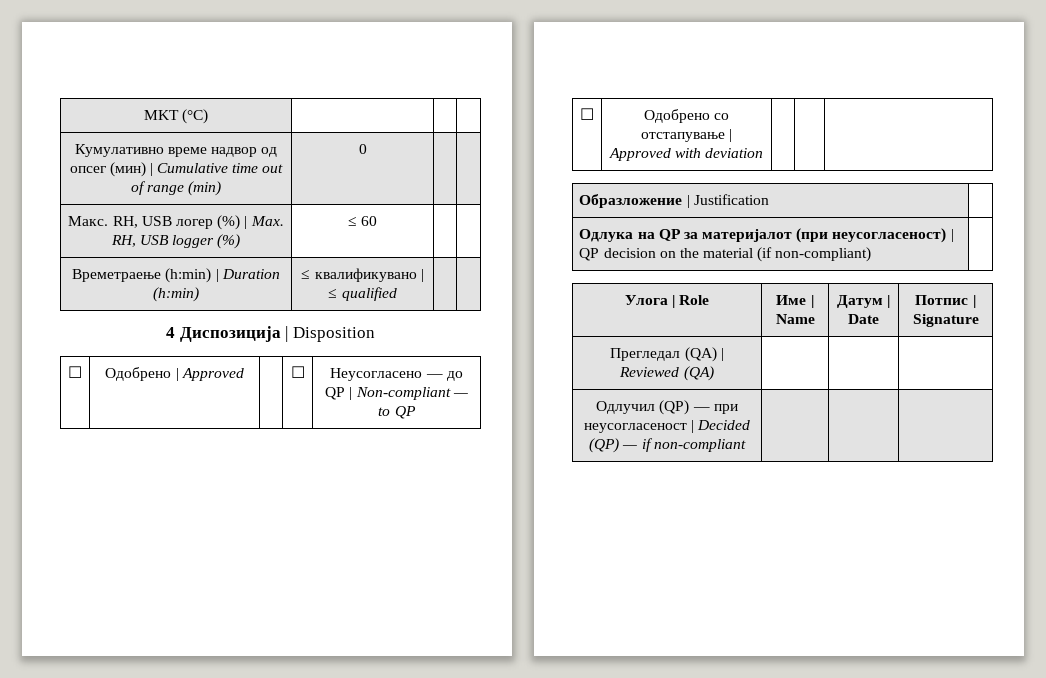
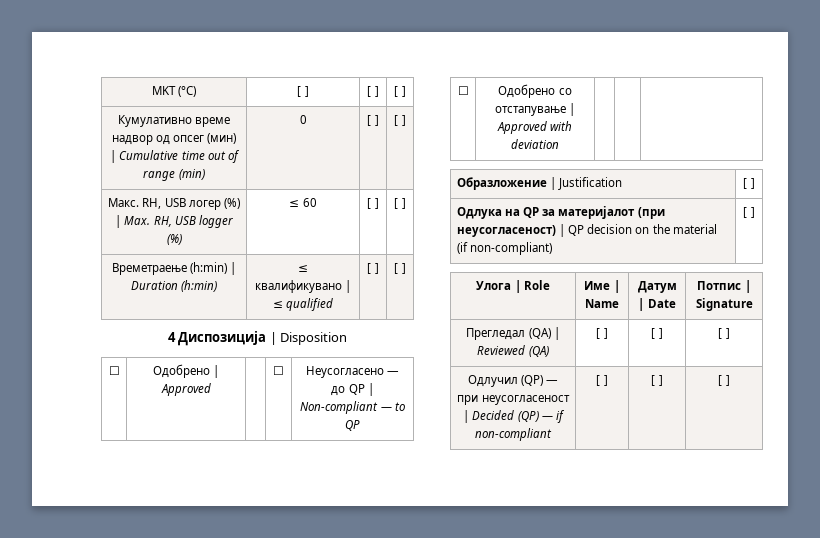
- MKT (°C) | | |
+ MKT (°C) | [ ] | [ ] | [ ]
- Кумулативно време надвор од опсег (мин) | Cumulative time out of range (min) | 0 | |
+ Кумулативно време надвор од опсег (мин) | Cumulative time out of range (min) | 0 | [ ] | [ ]
- Макс. RH, USB логер (%) | Max. RH, USB logger (%) | ≤ 60 | |
+ Макс. RH, USB логер (%) | Max. RH, USB logger (%) | ≤ 60 | [ ] | [ ]
- Времетраење (h:min) | Duration (h:min) | ≤ квалификувано | ≤ qualified | |
+ Времетраење (h:min) | Duration (h:min) | ≤ квалификувано | ≤ qualified | [ ] | [ ]
- Образложение | Justification |
+ Образложение | Justification | [ ]
- Одлука на QP за материјалот (при неусогласеност) | QP decision on the material (if non-compliant) |
+ Одлука на QP за материјалот (при неусогласеност) | QP decision on the material (if non-compliant) | [ ]
- Прегледал (QA) | Reviewed (QA) | | |
+ Прегледал (QA) | Reviewed (QA) | [ ] | [ ] | [ ]
- Одлучил (QP) — при неусогласеност | Decided (QP) — if non-compliant | | |
+ Одлучил (QP) — при неусогласеност | Decided (QP) — if non-compliant | [ ] | [ ] | [ ]

